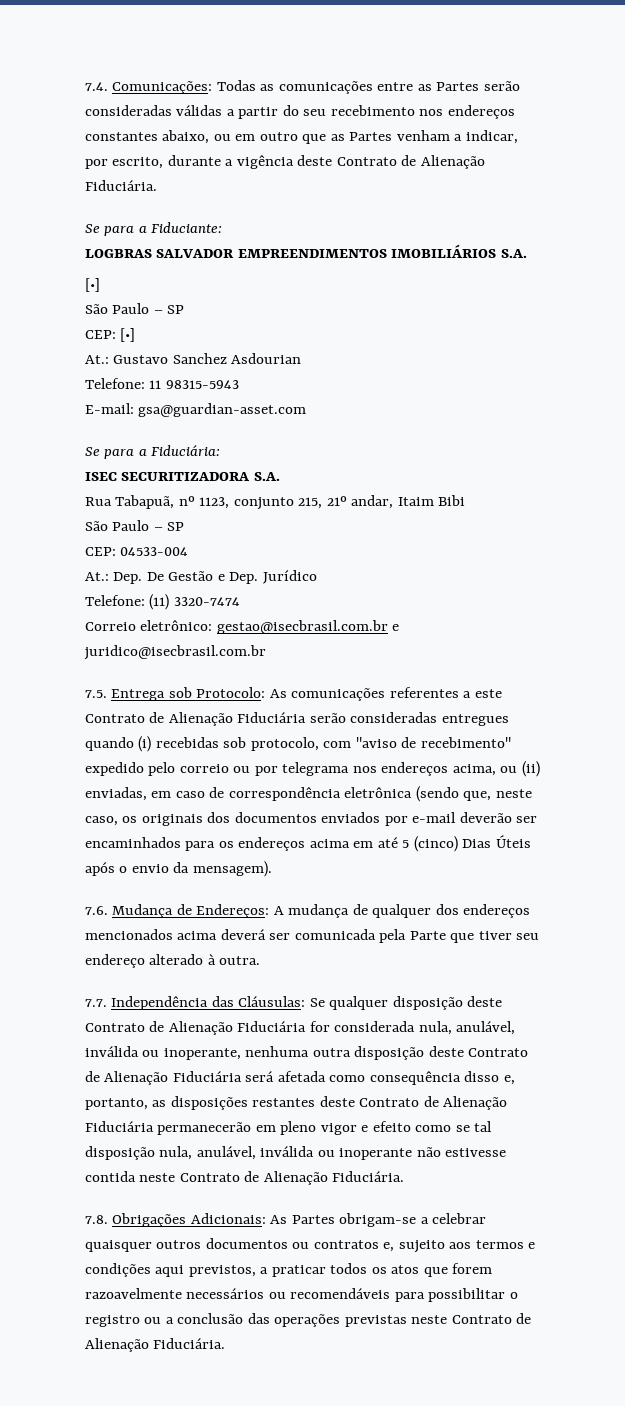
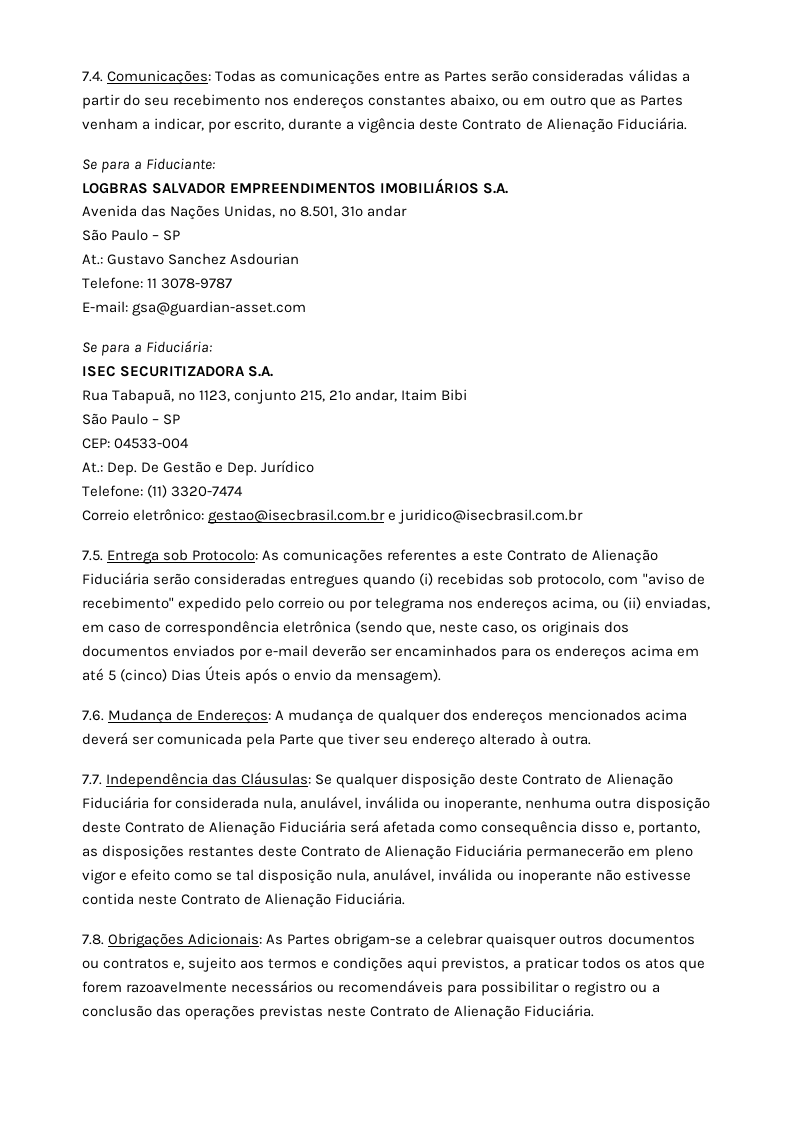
  LOGBRAS SALVADOR EMPREENDIMENTOS IMOBILIÁRIOS S.A.
- [•]
+ Avenida das Nações Unidas, nº 8.501, 31º andar
  São Paulo – SP
- CEP: [•]
- Telefone: 11 98315-5943
+ Telefone: 11 3078-9787

